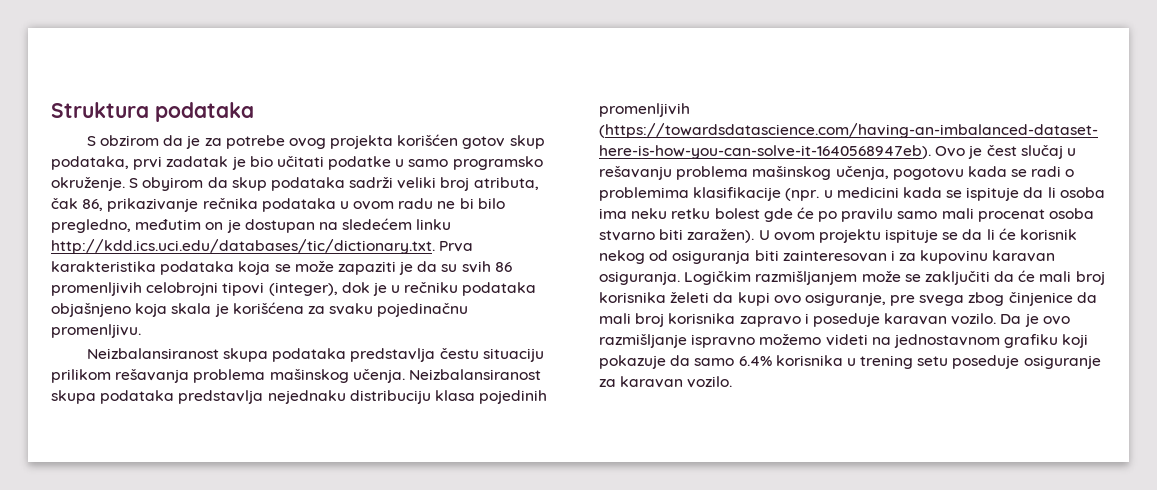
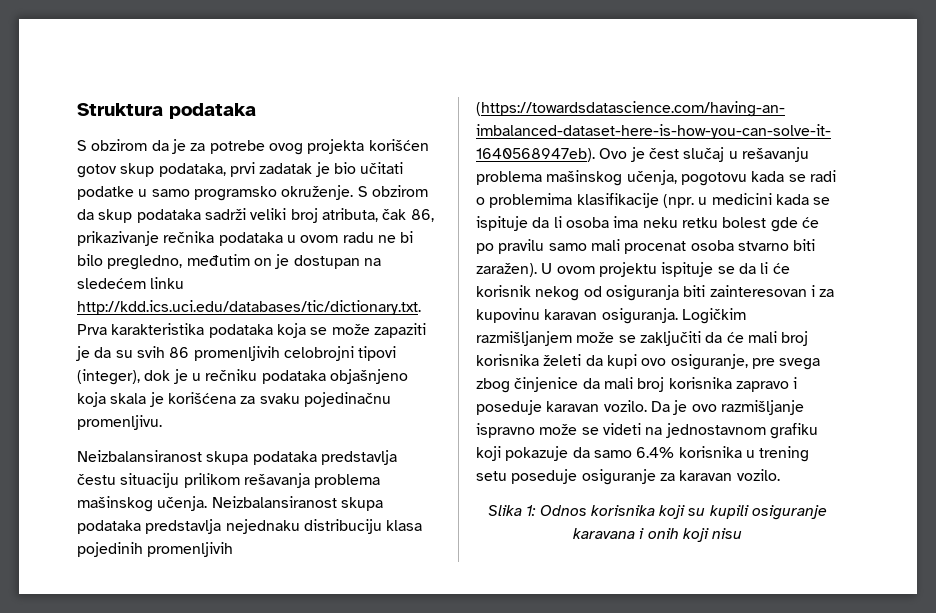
- S obyirom da skup podataka sadrži veliki broj atributa, čak 86, prikazivanje rečnika podataka u ovom radu ne bi bilo pregledno, međutim on je dostupan na sledećem linku http://kdd.ics.uci.edu/databases/tic/dictionary.txt. Prva karakteristika podataka koja se može zapaziti je da su svih 86 promenljivih celobrojni tipovi (integer), dok je u rečniku podataka objašnjeno koja skala je korišćena za svaku pojedinačnu promenljivu.
+ S obzirom da skup podataka sadrži veliki broj atributa, čak 86, prikazivanje rečnika podataka u ovom radu ne bi bilo pregledno, međutim on je dostupan na sledećem linku http://kdd.ics.uci.edu/databases/tic/dictionary.txt. Prva karakteristika podataka koja se može zapaziti je da su svih 86 promenljivih celobrojni tipovi (integer), dok je u rečniku podataka objašnjeno koja skala je korišćena za svaku pojedinačnu promenljivu.
- Da je ovo razmišljanje ispravno možemo videti na jednostavnom grafiku koji pokazuje da samo 6.4% korisnika u trening setu poseduje osiguranje za karavan vozilo.
+ Da je ovo razmišljanje ispravno može se videti na jednostavnom grafiku koji pokazuje da samo 6.4% korisnika u trening setu poseduje osiguranje za karavan vozilo.
+ Slika 1: Odnos korisnika koji su kupili osiguranje karavana i onih koji nisu

